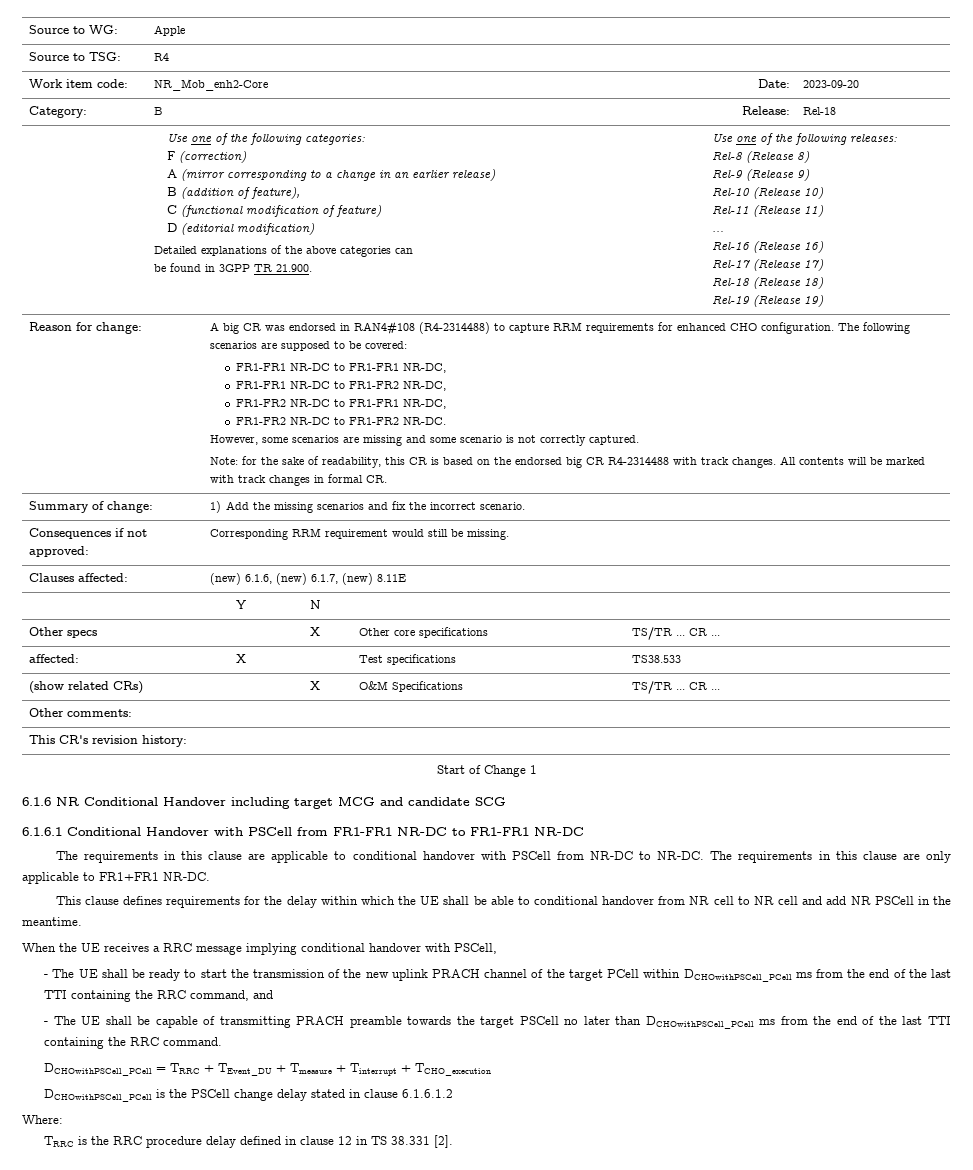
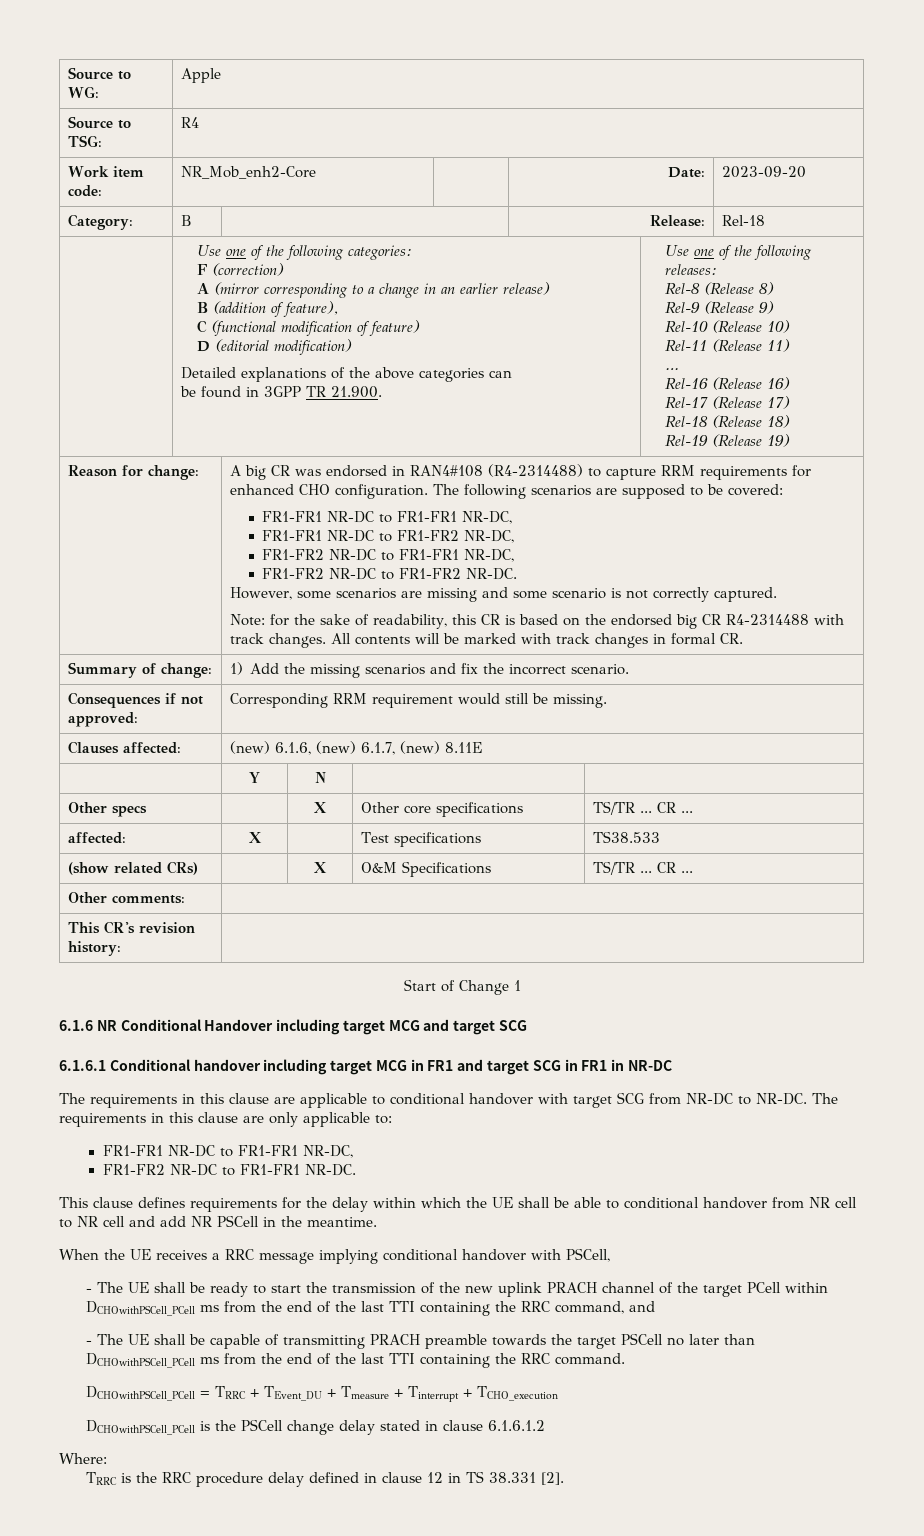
- 6.1.6 NR Conditional Handover including target MCG and candidate SCG
+ 6.1.6 NR Conditional Handover including target MCG and target SCG
- 6.1.6.1 Conditional Handover with PSCell from FR1-FR1 NR-DC to FR1-FR1 NR-DC
+ 6.1.6.1 Conditional handover including target MCG in FR1 and target SCG in FR1 in NR-DC
- The requirements in this clause are applicable to conditional handover with PSCell from NR-DC to NR-DC.
+ The requirements in this clause are applicable to conditional handover with target SCG from NR-DC to NR-DC.
- The requirements in this clause are only applicable to FR1+FR1 NR-DC.
+ The requirements in this clause are only applicable to:
+ FR1-FR1 NR-DC to FR1-FR1 NR-DC,
+ FR1-FR2 NR-DC to FR1-FR1 NR-DC.

